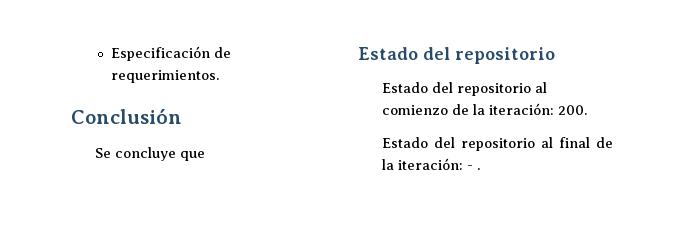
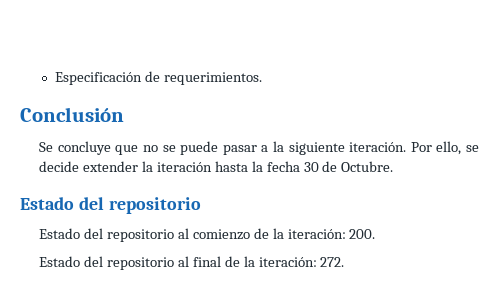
- Se concluye que
+ Se concluye que no se puede pasar a la siguiente iteración. Por ello, se decide extender la iteración hasta la fecha 30 de Octubre.
- Estado del repositorio al final de la iteración: - .
+ Estado del repositorio al final de la iteración: 272.

